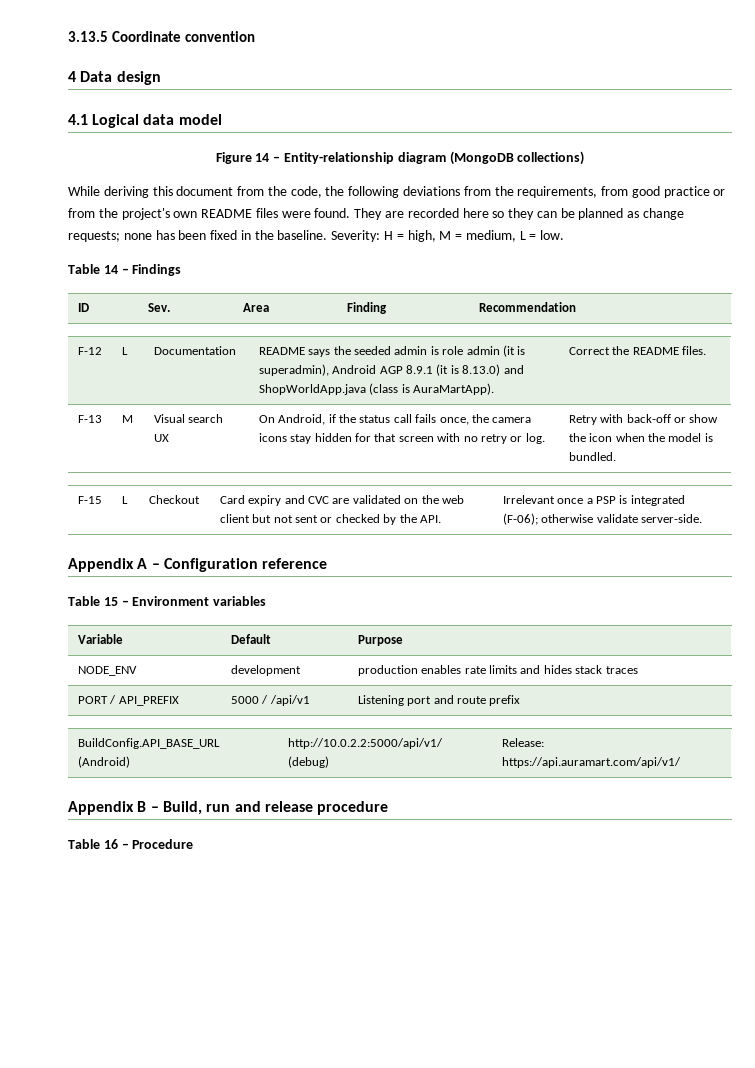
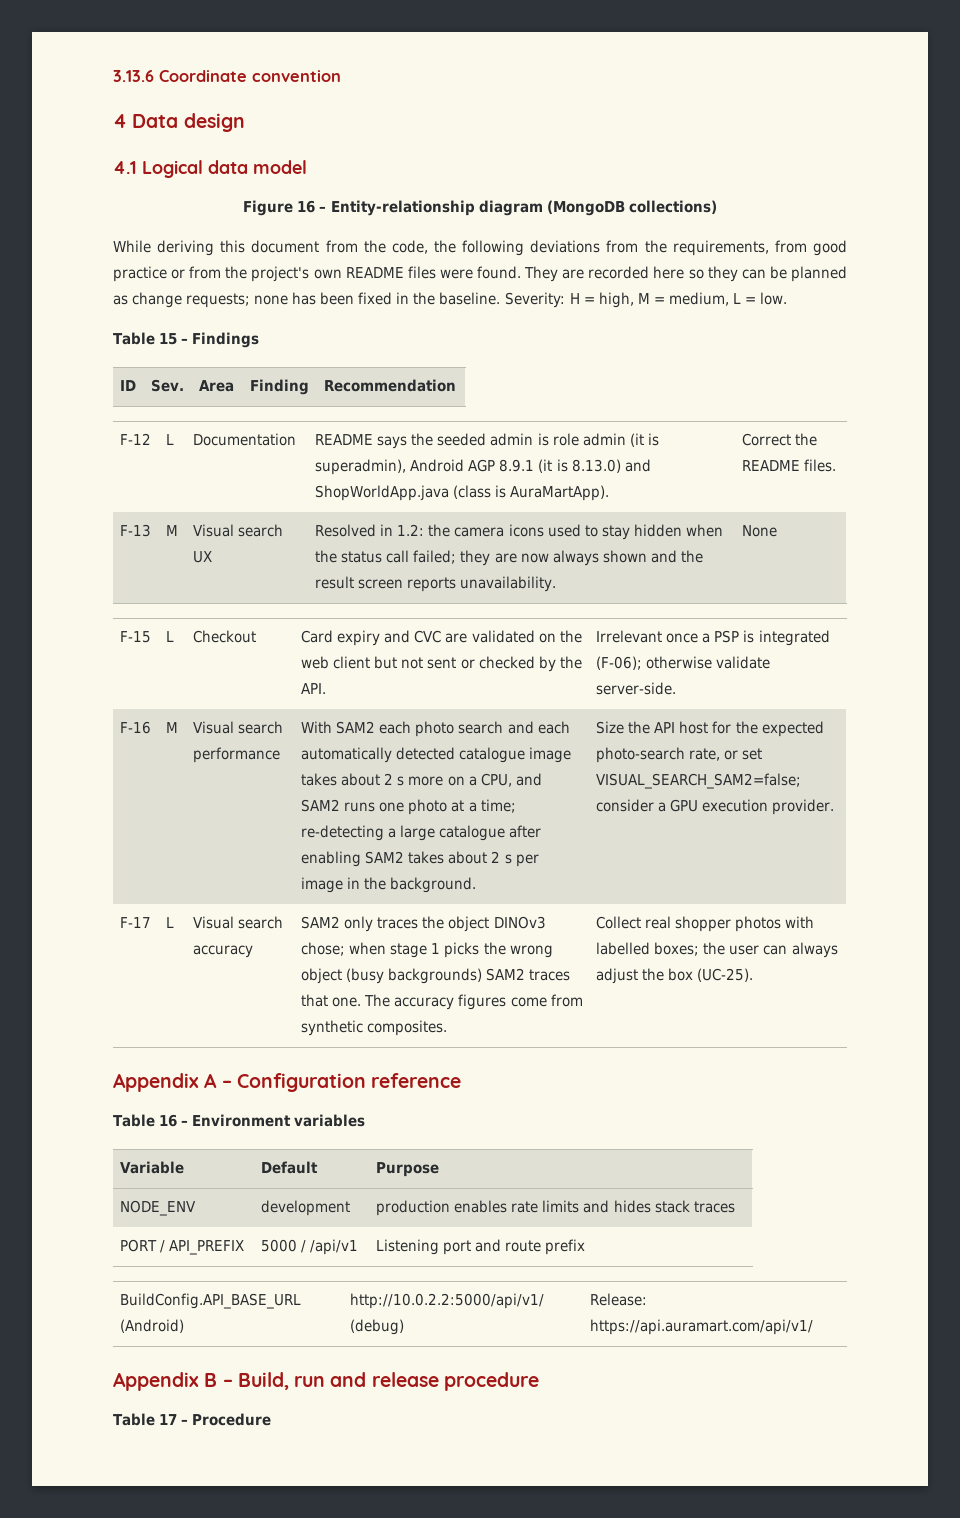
- 3.13.5 Coordinate convention
+ 3.13.6 Coordinate convention
- Figure 14 – Entity-relationship diagram (MongoDB collections)
+ Figure 16 – Entity-relationship diagram (MongoDB collections)
- Table 14 – Findings
+ Table 15 – Findings
- F-13 | M | Visual search UX | On Android, if the status call fails once, the camera icons stay hidden for that screen with no retry or log. | Retry with back-off or show the icon when the model is bundled.
+ F-13 | M | Visual search UX | Resolved in 1.2: the camera icons used to stay hidden when the status call failed; they are now always shown and the result screen reports unavailability. | None
+ F-16 | M | Visual search performance | With SAM2 each photo search and each automatically detected catalogue image takes about 2 s more on a CPU, and SAM2 runs one photo at a time; re-detecting a large catalogue after enabling SAM2 takes about 2 s per image in the background. | Size the API host for the expected photo-search rate, or set VISUAL_SEARCH_SAM2=false; consider a GPU execution provider.
+ F-17 | L | Visual search accuracy | SAM2 only traces the object DINOv3 chose; when stage 1 picks the wrong object (busy backgrounds) SAM2 traces that one. The accuracy figures come from synthetic composites. | Collect real shopper photos with labelled boxes; the user can always adjust the box (UC-25).
- Table 15 – Environment variables
+ Table 16 – Environment variables
- Table 16 – Procedure
+ Table 17 – Procedure

